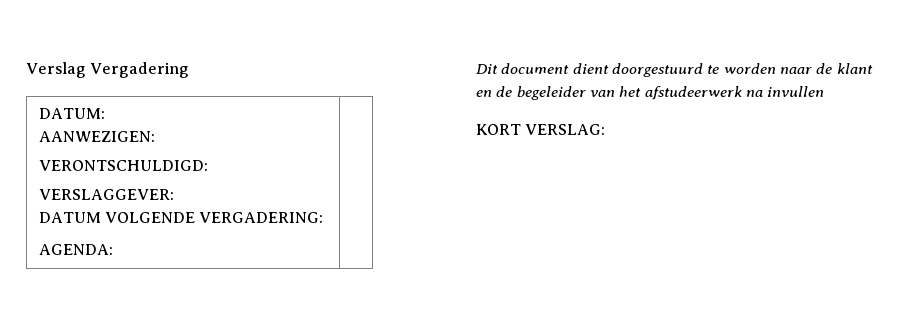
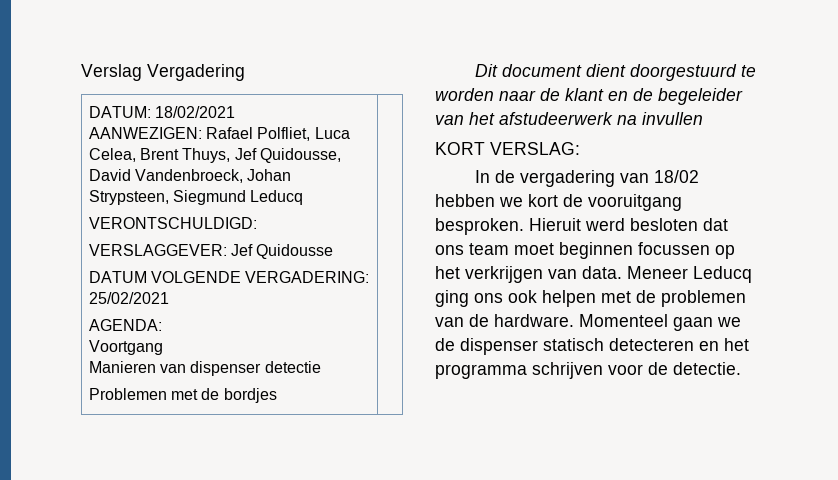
- DATUM:
- AANWEZIGEN:
+ DATUM: 18/02/2021
+ AANWEZIGEN: Rafael Polfliet, Luca Celea, Brent Thuys, Jef Quidousse, David Vandenbroeck, Johan Strypsteen, Siegmund Leducq
  VERONTSCHULDIGD:
- VERSLAGGEVER:
- DATUM VOLGENDE VERGADERING:
- AGENDA: |
+ VERSLAGGEVER: Jef Quidousse
+ DATUM VOLGENDE VERGADERING: 25/02/2021
+ AGENDA:
+ Voortgang
+ Manieren van dispenser detectie
+ Problemen met de bordjes |
+ In de vergadering van 18/02 hebben we kort de vooruitgang besproken. Hieruit werd besloten dat ons team moet beginnen focussen op het verkrijgen van data. Meneer Leducq ging ons ook helpen met de problemen van de hardware. Momenteel gaan we de dispenser statisch detecteren en het programma schrijven voor de detectie.

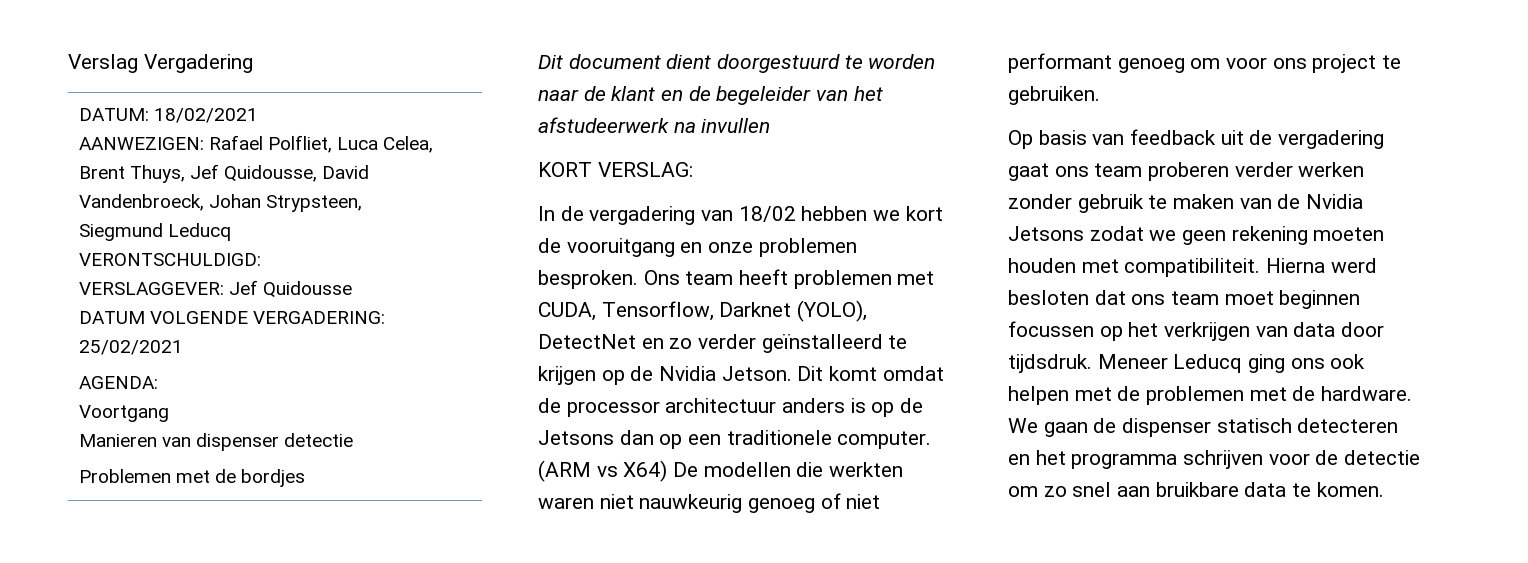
- In de vergadering van 18/02 hebben we kort de vooruitgang besproken. Hieruit werd besloten dat ons team moet beginnen focussen op het verkrijgen van data.
+ In de vergadering van 18/02 hebben we kort de vooruitgang en onze problemen besproken. Ons team heeft problemen met CUDA, Tensorflow, Darknet (YOLO), DetectNet en zo verder geïnstalleerd te krijgen op de Nvidia Jetson. Dit komt omdat de processor architectuur anders is op de Jetsons dan op een traditionele computer. (ARM vs X64) De modellen die werkten waren niet nauwkeurig genoeg of niet performant genoeg om voor ons project te gebruiken.
+ Op basis van feedback uit de vergadering gaat ons team proberen verder werken zonder gebruik te maken van de Nvidia Jetsons zodat we geen rekening moeten houden met compatibiliteit. Hierna werd besloten dat ons team moet beginnen focussen op het verkrijgen van data door tijdsdruk.
- Meneer Leducq ging ons ook helpen met de problemen van de hardware.
+ Meneer Leducq ging ons ook helpen met de problemen met de hardware.
- Momenteel gaan we de dispenser statisch detecteren en het programma schrijven voor de detectie.
+ We gaan de dispenser statisch detecteren en het programma schrijven voor de detectie om zo snel aan bruikbare data te komen.

